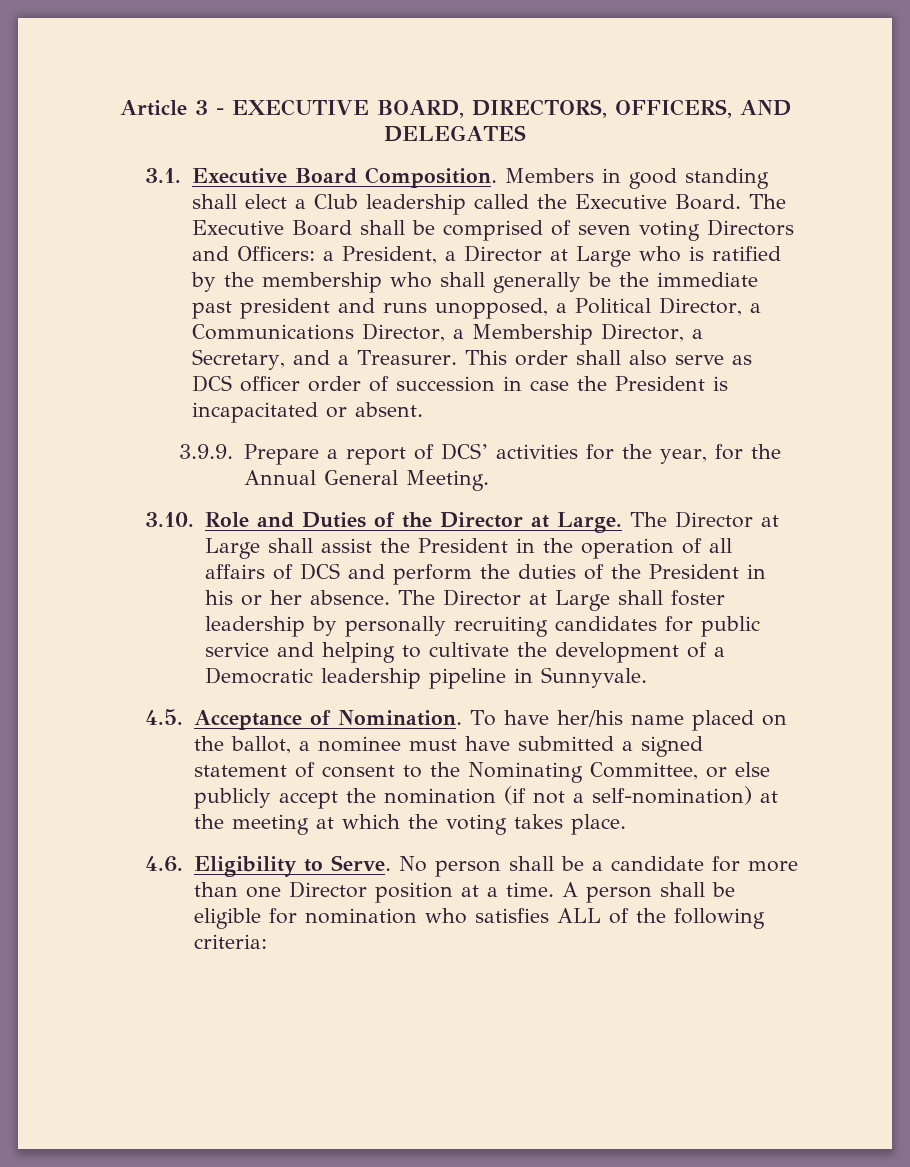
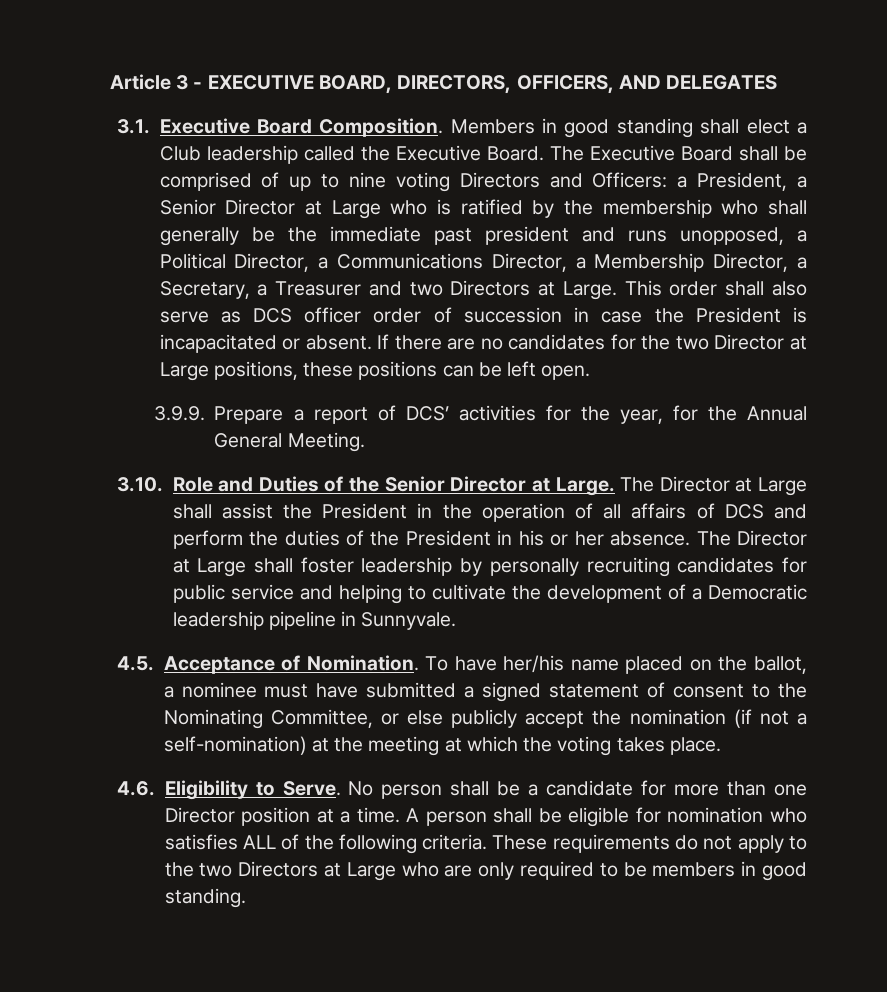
- The Executive Board shall be comprised of seven voting Directors and Officers: a President, a Director at Large who is ratified by the membership who shall generally be the immediate past president and runs unopposed, a Political Director, a Communications Director, a Membership Director, a Secretary, and a Treasurer.
+ The Executive Board shall be comprised of up to nine voting Directors and Officers: a President, a Senior Director at Large who is ratified by the membership who shall generally be the immediate past president and runs unopposed, a Political Director, a Communications Director, a Membership Director, a Secretary, a Treasurer and two Directors at Large.
+ If there are no candidates for the two Director at Large positions, these positions can be left open.
- 3.10. Role and Duties of the Director at Large.
+ 3.10. Role and Duties of the Senior Director at Large.
- A person shall be eligible for nomination who satisfies ALL of the following criteria:
+ A person shall be eligible for nomination who satisfies ALL of the following criteria. These requirements do not apply to the two Directors at Large who are only required to be members in good standing.

